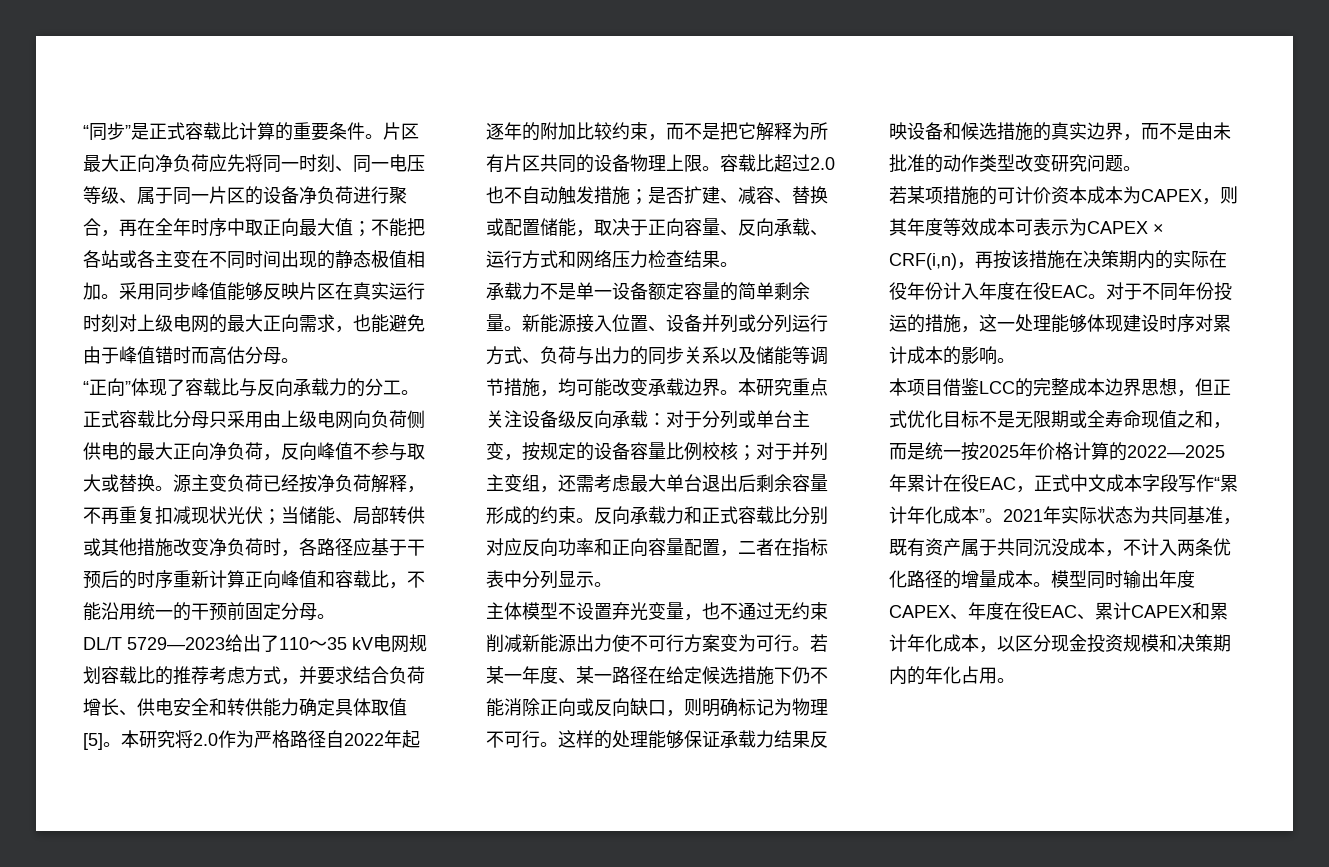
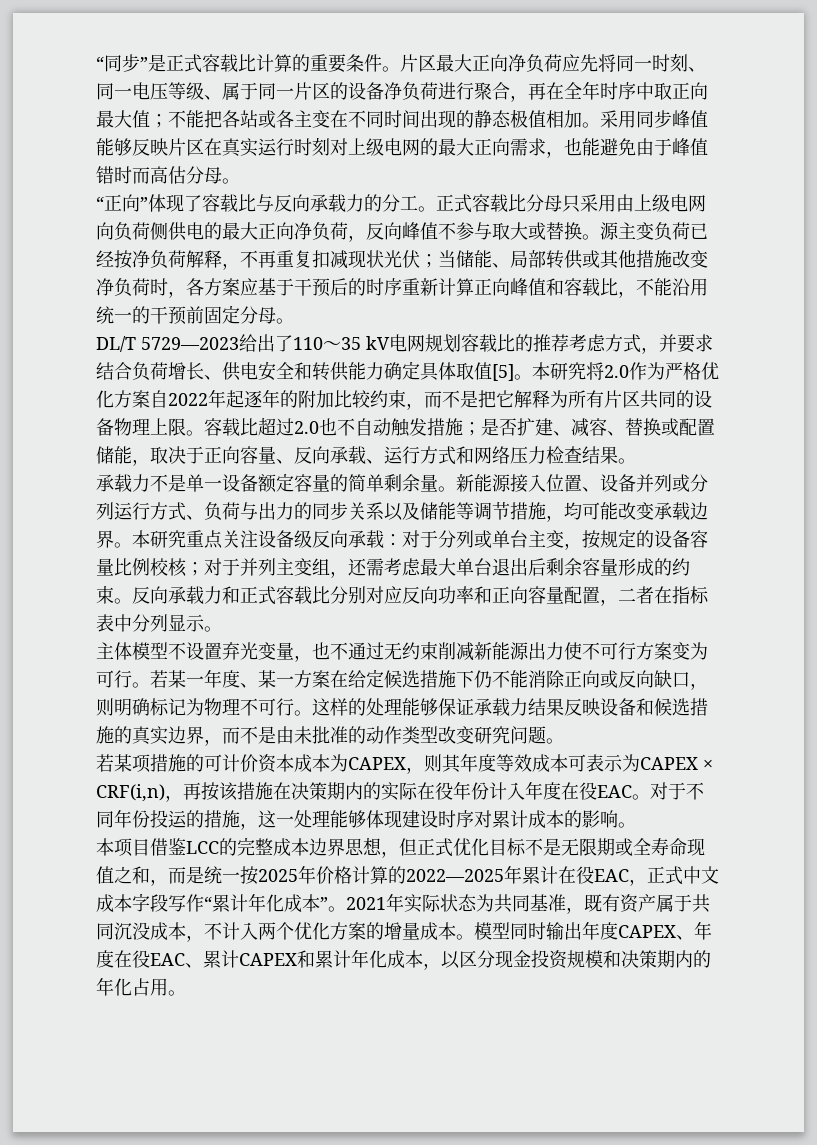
- 源主变负荷已经按净负荷解释，不再重复扣减现状光伏；当储能、局部转供或其他措施改变净负荷时，各路径应基于干预后的时序重新计算正向峰值和容载比，不能沿用统一的干预前固定分母。
+ 源主变负荷已经按净负荷解释，不再重复扣减现状光伏；当储能、局部转供或其他措施改变净负荷时，各方案应基于干预后的时序重新计算正向峰值和容载比，不能沿用统一的干预前固定分母。
- 本研究将2.0作为严格路径自2022年起逐年的附加比较约束，而不是把它解释为所有片区共同的设备物理上限。
+ 本研究将2.0作为严格优化方案自2022年起逐年的附加比较约束，而不是把它解释为所有片区共同的设备物理上限。
- 若某一年度、某一路径在给定候选措施下仍不能消除正向或反向缺口，则明确标记为物理不可行。
+ 若某一年度、某一方案在给定候选措施下仍不能消除正向或反向缺口，则明确标记为物理不可行。
- 2021年实际状态为共同基准，既有资产属于共同沉没成本，不计入两条优化路径的增量成本。
+ 2021年实际状态为共同基准，既有资产属于共同沉没成本，不计入两个优化方案的增量成本。

